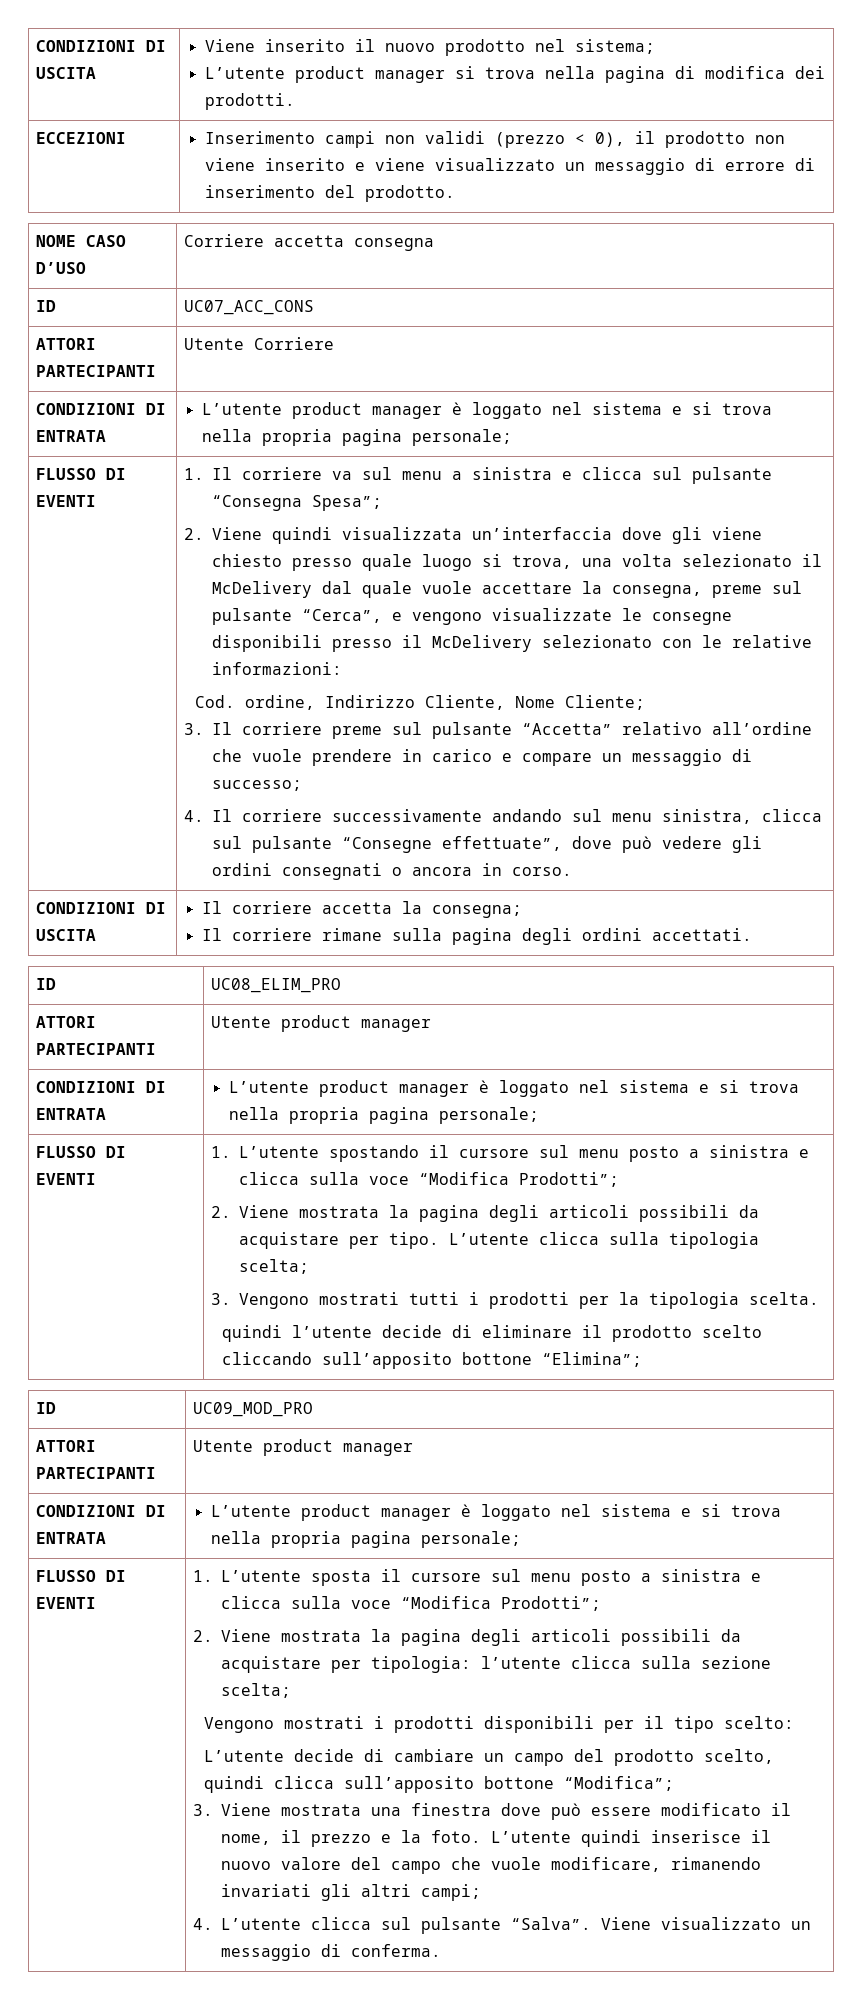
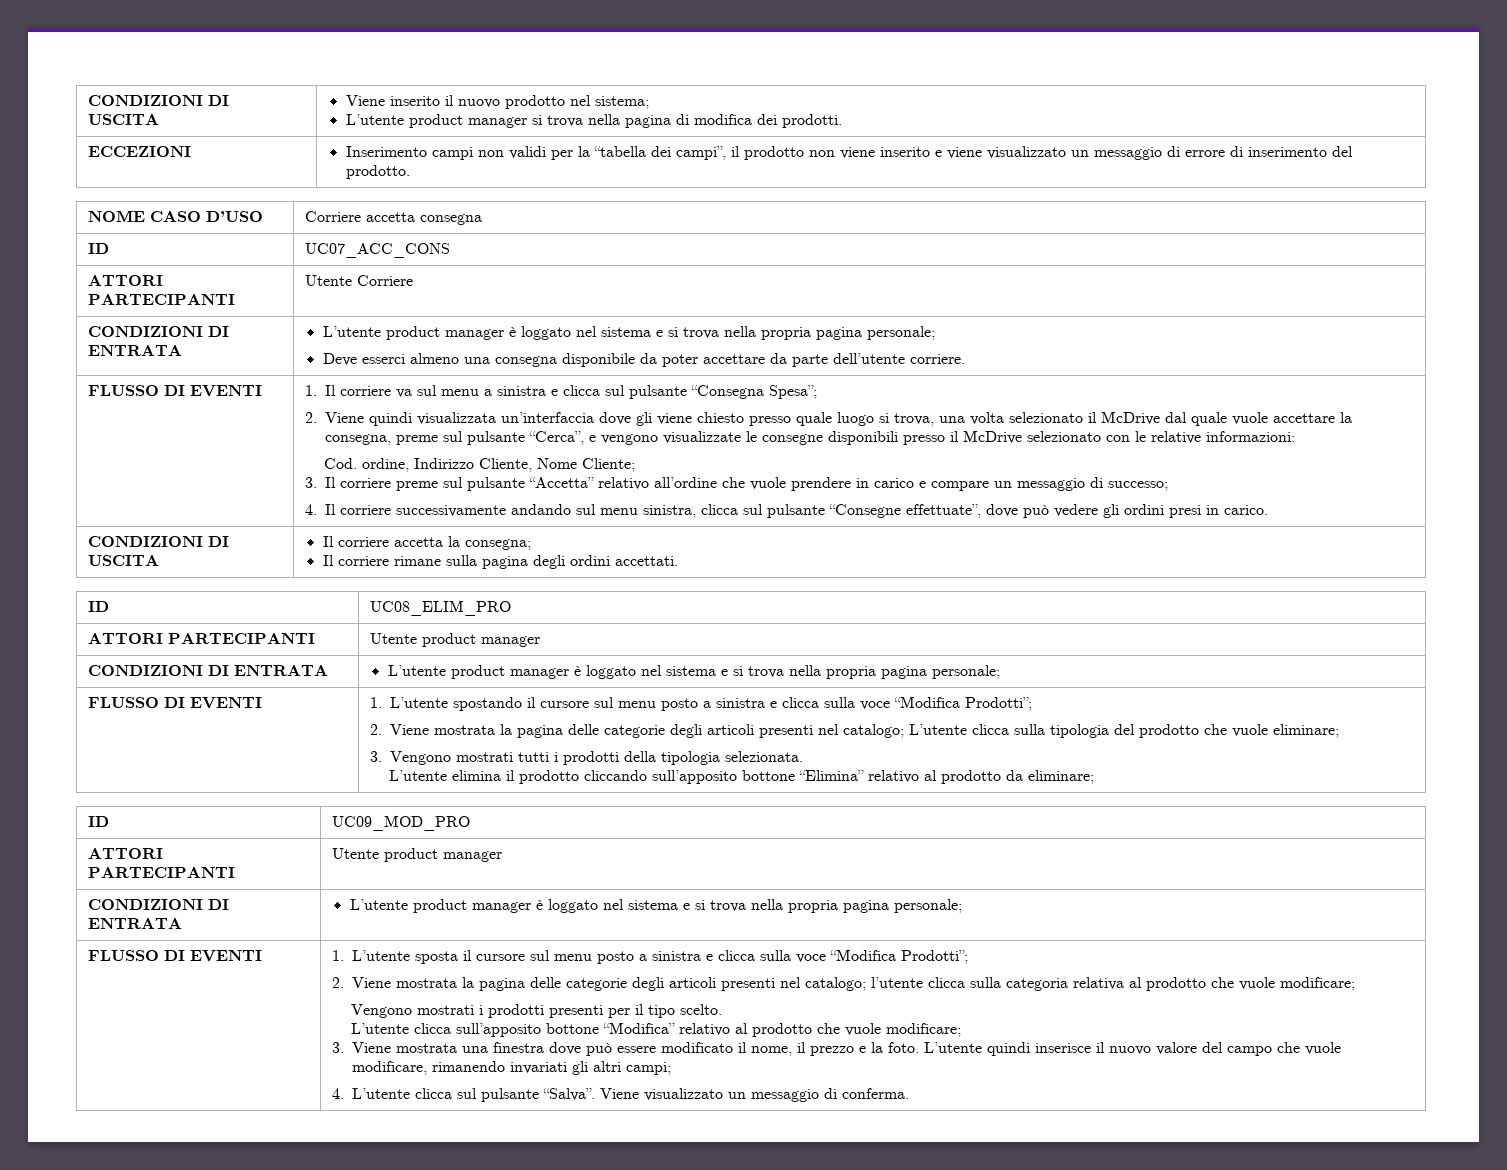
- ECCEZIONI | Inserimento campi non validi (prezzo < 0), il prodotto non viene inserito e viene visualizzato un messaggio di errore di inserimento del prodotto.
+ ECCEZIONI | Inserimento campi non validi per la “tabella dei campi”, il prodotto non viene inserito e viene visualizzato un messaggio di errore di inserimento del prodotto.
  ATTORI PARTECIPANTI | Utente Corriere
  CONDIZIONI DI ENTRATA | L’utente product manager è loggato nel sistema e si trova nella propria pagina personale;
+ Deve esserci almeno una consegna disponibile da poter accettare da parte dell’utente corriere.
- 2. Viene quindi visualizzata un’interfaccia dove gli viene chiesto presso quale luogo si trova, una volta selezionato il McDelivery dal quale vuole accettare la consegna, preme sul pulsante “Cerca”, e vengono visualizzate le consegne disponibili presso il McDelivery selezionato con le relative informazioni:
+ 2. Viene quindi visualizzata un’interfaccia dove gli viene chiesto presso quale luogo si trova, una volta selezionato il McDrive dal quale vuole accettare la consegna, preme sul pulsante “Cerca”, e vengono visualizzate le consegne disponibili presso il McDrive selezionato con le relative informazioni:
- 4. Il corriere successivamente andando sul menu sinistra, clicca sul pulsante “Consegne effettuate”, dove può vedere gli ordini consegnati o ancora in corso.
+ 4. Il corriere successivamente andando sul menu sinistra, clicca sul pulsante “Consegne effettuate”, dove può vedere gli ordini presi in carico.
- 2. Viene mostrata la pagina degli articoli possibili da acquistare per tipo. L’utente clicca sulla tipologia scelta;
+ 2. Viene mostrata la pagina delle categorie degli articoli presenti nel catalogo; L’utente clicca sulla tipologia del prodotto che vuole eliminare;
- 3. Vengono mostrati tutti i prodotti per la tipologia scelta.
- quindi l’utente decide di eliminare il prodotto scelto cliccando sull’apposito bottone “Elimina”;
+ 3. Vengono mostrati tutti i prodotti della tipologia selezionata.
+ L’utente elimina il prodotto cliccando sull’apposito bottone “Elimina” relativo al prodotto da eliminare;
- 2. Viene mostrata la pagina degli articoli possibili da acquistare per tipologia: l’utente clicca sulla sezione scelta;
+ 2. Viene mostrata la pagina delle categorie degli articoli presenti nel catalogo; l’utente clicca sulla categoria relativa al prodotto che vuole modificare;
- Vengono mostrati i prodotti disponibili per il tipo scelto:
- L’utente decide di cambiare un campo del prodotto scelto, quindi clicca sull’apposito bottone “Modifica”;
+ Vengono mostrati i prodotti presenti per il tipo scelto.
+ L’utente clicca sull’apposito bottone “Modifica” relativo al prodotto che vuole modificare;

